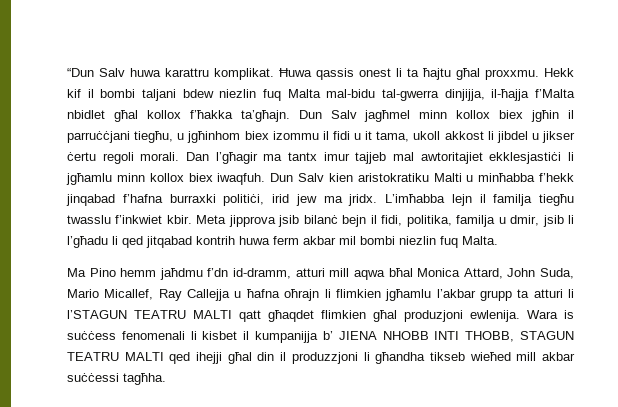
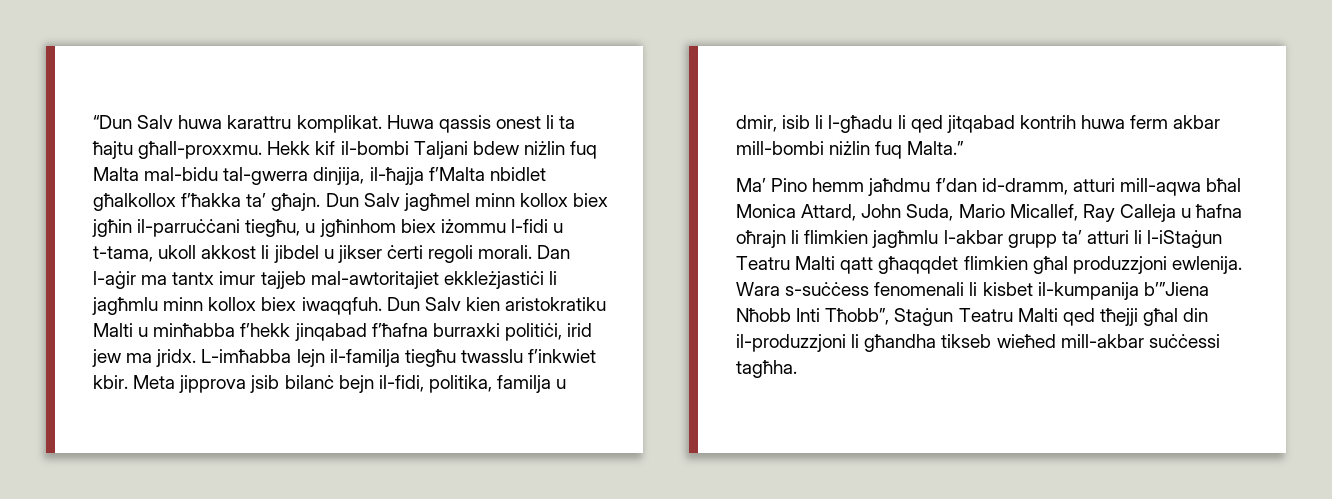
- Ħuwa qassis onest li ta ħajtu għal proxxmu. Hekk kif il bombi taljani bdew niezlin fuq Malta mal-bidu tal-gwerra dinjijja, il-ħajja f’Malta nbidlet għal kollox f’ħakka ta’għajn.
+ Huwa qassis onest li ta ħajtu għall-proxxmu. Hekk kif il-bombi Taljani bdew niżlin fuq Malta mal-bidu tal-gwerra dinjija, il-ħajja f’Malta nbidlet għalkollox f’ħakka ta’ għajn.
- Dun Salv jagħmel minn kollox biex jgħin il parruċċjani tiegħu, u jgħinhom biex izommu il fidi u it tama, ukoll akkost li jibdel u jikser ċertu regoli morali.
+ Dun Salv jagħmel minn kollox biex jgħin il-parruċċani tiegħu, u jgħinhom biex iżommu l-fidi u t-tama, ukoll akkost li jibdel u jikser ċerti regoli morali.
- Dan l’għagir ma tantx imur tajjeb mal awtoritajiet ekklesjastiċi li jgħamlu minn kollox biex iwaqfuh.
+ Dan l-aġir ma tantx imur tajjeb mal-awtoritajiet ekkleżjastiċi li jagħmlu minn kollox biex iwaqqfuh.
- Dun Salv kien aristokratiku Malti u minħabba f’hekk jinqabad f’hafna burraxki politiċi, irid jew ma jridx.
+ Dun Salv kien aristokratiku Malti u minħabba f’hekk jinqabad f’ħafna burraxki politiċi, irid jew ma jridx.
- L’imħabba lejn il familja tiegħu twasslu f’inkwiet kbir.
+ L-imħabba lejn il-familja tiegħu twasslu f’inkwiet kbir.
- Meta jipprova jsib bilanċ bejn il fidi, politika, familja u dmir, jsib li l’għadu li qed jitqabad kontrih huwa ferm akbar mil bombi niezlin fuq Malta.
- Ma Pino hemm jaħdmu f’dn id-dramm, atturi mill aqwa bħal Monica Attard, John Suda, Mario Micallef, Ray Callejja u ħafna oħrajn li flimkien jgħamlu l’akbar grupp ta atturi li l’STAGUN TEATRU MALTI qatt għaqdet flimkien għal produzjoni ewlenija.
+ Meta jipprova jsib bilanċ bejn il-fidi, politika, familja u dmir, isib li l-għadu li qed jitqabad kontrih huwa ferm akbar mill-bombi niżlin fuq Malta.”
+ Ma’ Pino hemm jaħdmu f’dan id-dramm, atturi mill-aqwa bħal Monica Attard, John Suda, Mario Micallef, Ray Calleja u ħafna oħrajn li flimkien jagħmlu l-akbar grupp ta’ atturi li l-iStaġun Teatru Malti qatt għaqqdet flimkien għal produzzjoni ewlenija.
- Wara is suċċess fenomenali li kisbet il kumpanijja b’ JIENA NHOBB INTI THOBB, STAGUN TEATRU MALTI qed ihejji għal din il produzzjoni li għandha tikseb wieħed mill akbar suċċessi tagħha.
+ Wara s-suċċess fenomenali li kisbet il-kumpanija b’”Jiena Nħobb Inti Tħobb”, Staġun Teatru Malti qed tħejji għal din il-produzzjoni li għandha tikseb wieħed mill-akbar suċċessi tagħha.

